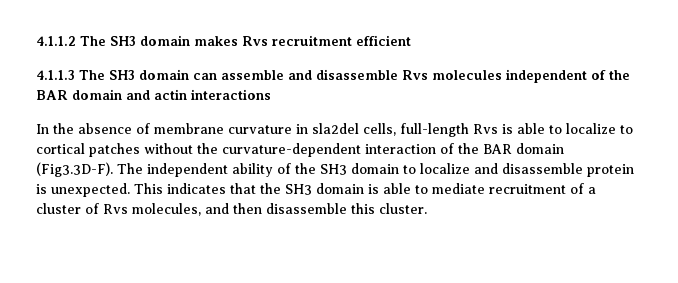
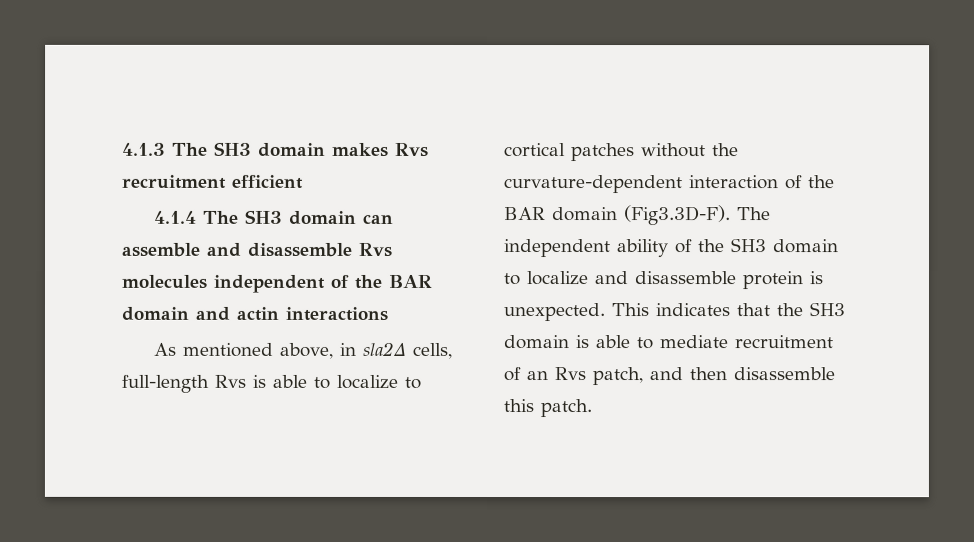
- 4.1.1.2 The SH3 domain makes Rvs recruitment efficient
+ 4.1.3 The SH3 domain makes Rvs recruitment efficient
- 4.1.1.3 The SH3 domain can assemble and disassemble Rvs molecules independent of the BAR domain and actin interactions
+ 4.1.4 The SH3 domain can assemble and disassemble Rvs molecules independent of the BAR domain and actin interactions
- In the absence of membrane curvature in sla2del cells, full-length Rvs is able to localize to cortical patches without the curvature-dependent interaction of the BAR domain (Fig3.3D-F). The independent ability of the SH3 domain to localize and disassemble protein is unexpected.
+ As mentioned above, in sla2Δ cells, full-length Rvs is able to localize to cortical patches without the curvature-dependent interaction of the BAR domain (Fig3.3D-F). The independent ability of the SH3 domain to localize and disassemble protein is unexpected.
- This indicates that the SH3 domain is able to mediate recruitment of a cluster of Rvs molecules, and then disassemble this cluster.
+ This indicates that the SH3 domain is able to mediate recruitment of an Rvs patch, and then disassemble this patch.

